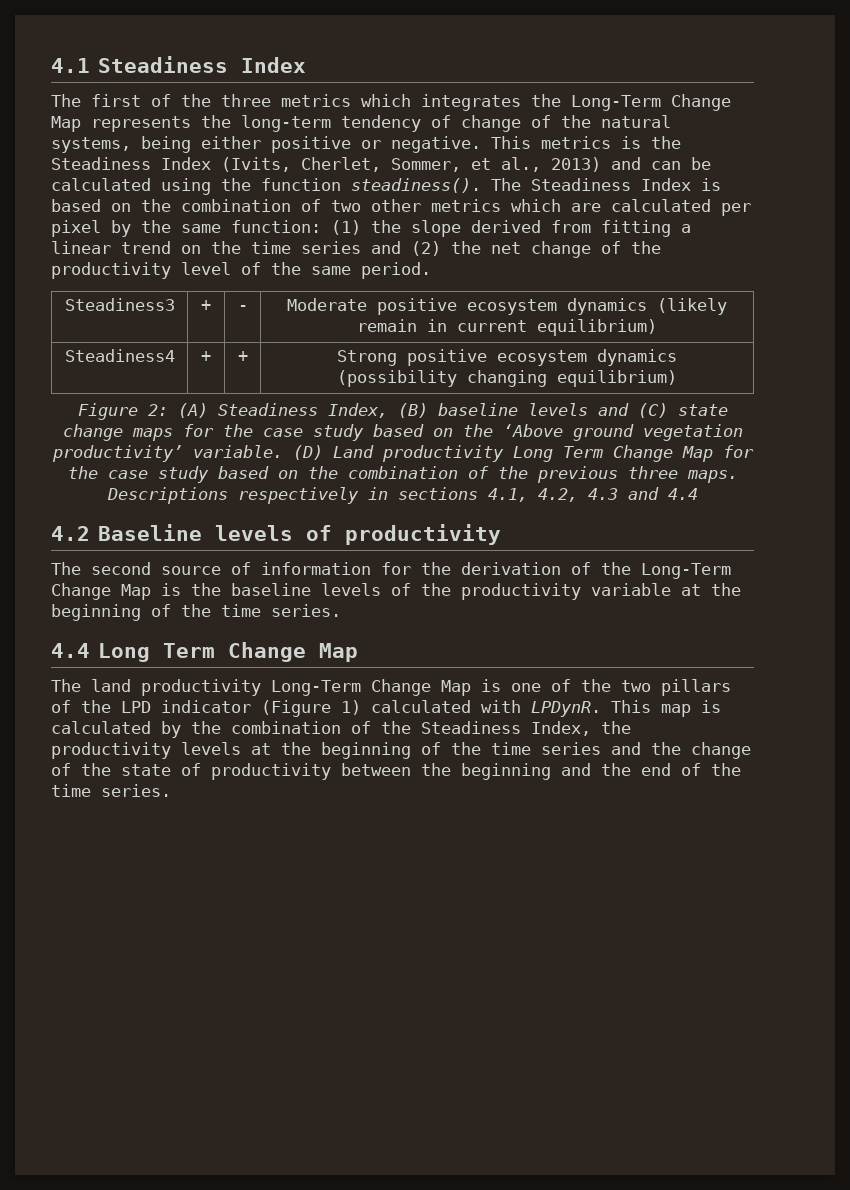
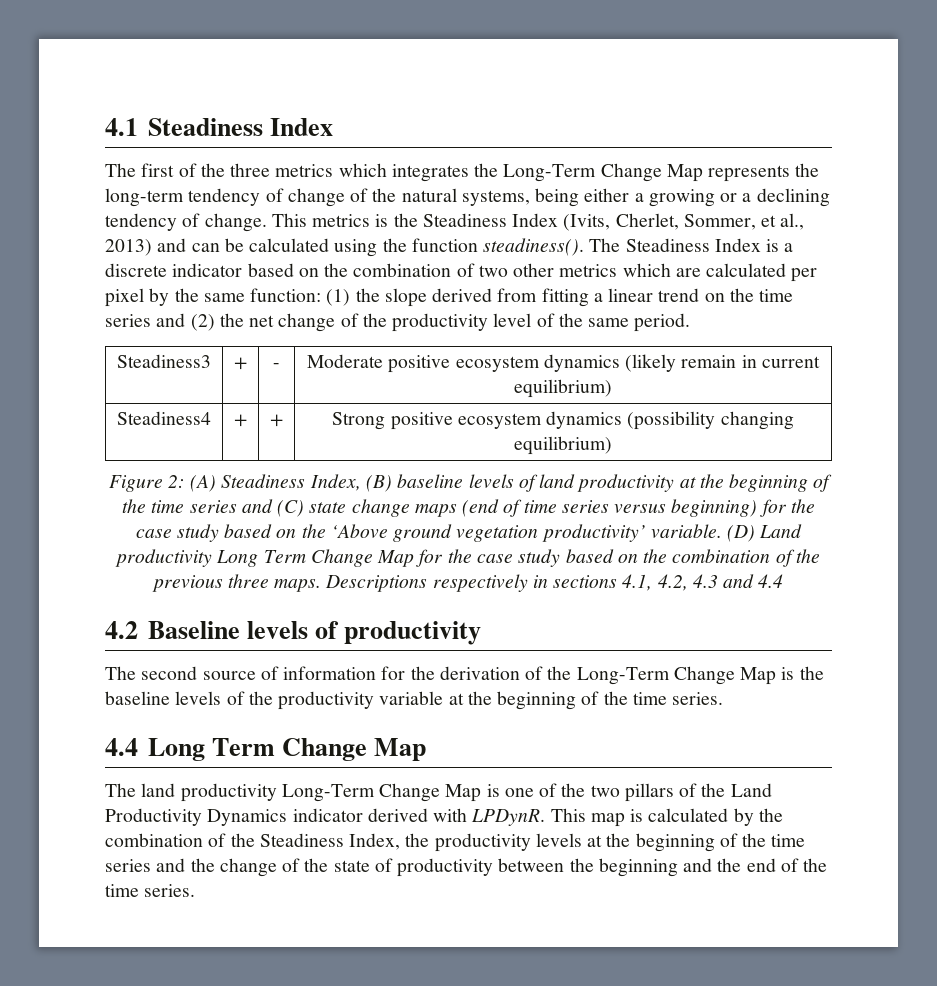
- The first of the three metrics which integrates the Long-Term Change Map represents the long-term tendency of change of the natural systems, being either positive or negative.
+ The first of the three metrics which integrates the Long-Term Change Map represents the long-term tendency of change of the natural systems, being either a growing or a declining tendency of change.
- The Steadiness Index is based on the combination of two other metrics which are calculated per pixel by the same function: (1) the slope derived from fitting a linear trend on the time series and (2) the net change of the productivity level of the same period.
+ The Steadiness Index is a discrete indicator based on the combination of two other metrics which are calculated per pixel by the same function: (1) the slope derived from fitting a linear trend on the time series and (2) the net change of the productivity level of the same period.
- Figure 2: (A) Steadiness Index, (B) baseline levels and (C) state change maps for the case study based on the ‘Above ground vegetation productivity’ variable.
+ Figure 2: (A) Steadiness Index, (B) baseline levels of land productivity at the beginning of the time series and (C) state change maps (end of time series versus beginning) for the case study based on the ‘Above ground vegetation productivity’ variable.
- The land productivity Long-Term Change Map is one of the two pillars of the LPD indicator (Figure 1) calculated with LPDynR.
+ The land productivity Long-Term Change Map is one of the two pillars of the Land Productivity Dynamics indicator derived with LPDynR.

